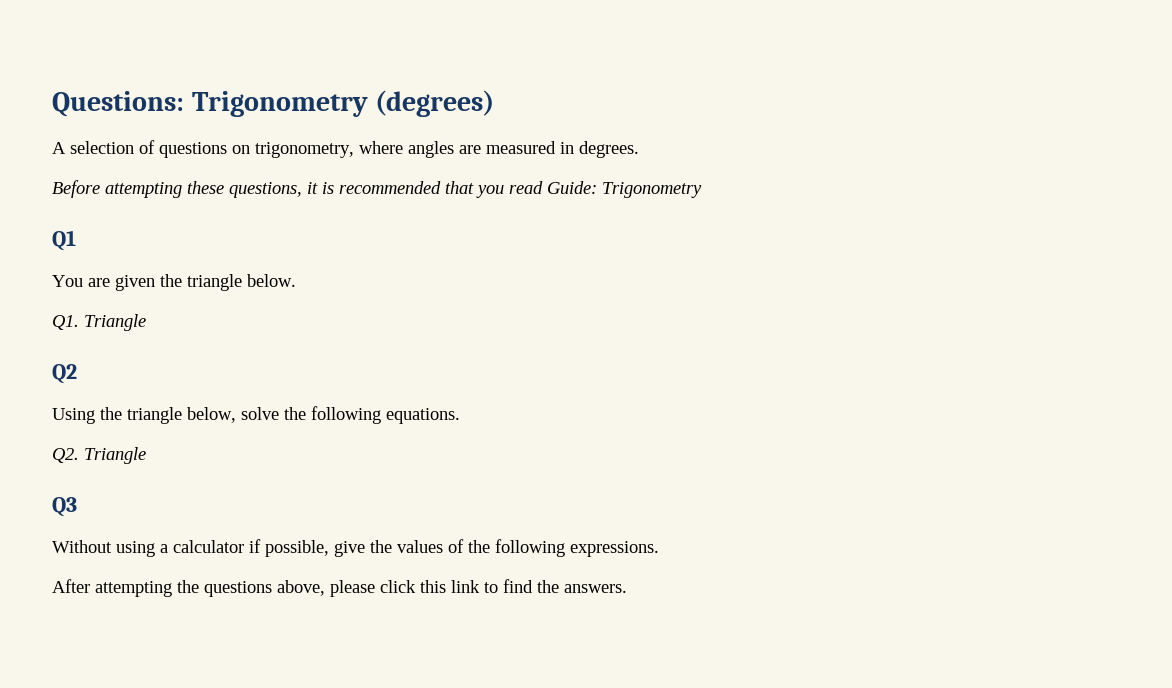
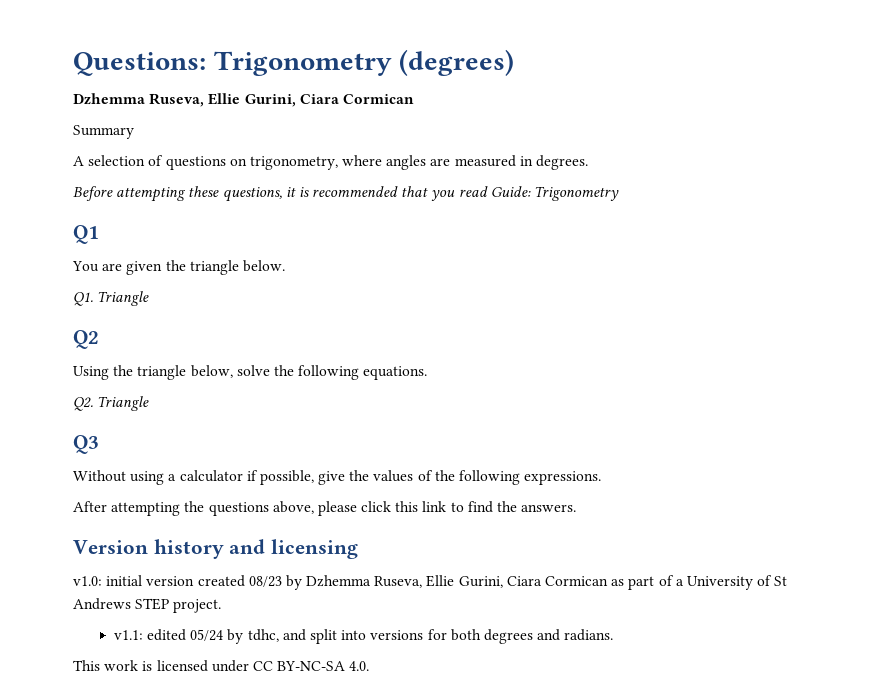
  Questions: Trigonometry (degrees)
+ Dzhemma Ruseva, Ellie Gurini, Ciara Cormican
+ Summary
+ Version history and licensing
+ v1.0: initial version created 08/23 by Dzhemma Ruseva, Ellie Gurini, Ciara Cormican as part of a University of St Andrews STEP project.
+ v1.1: edited 05/24 by tdhc, and split into versions for both degrees and radians.
+ This work is licensed under CC BY-NC-SA 4.0.

